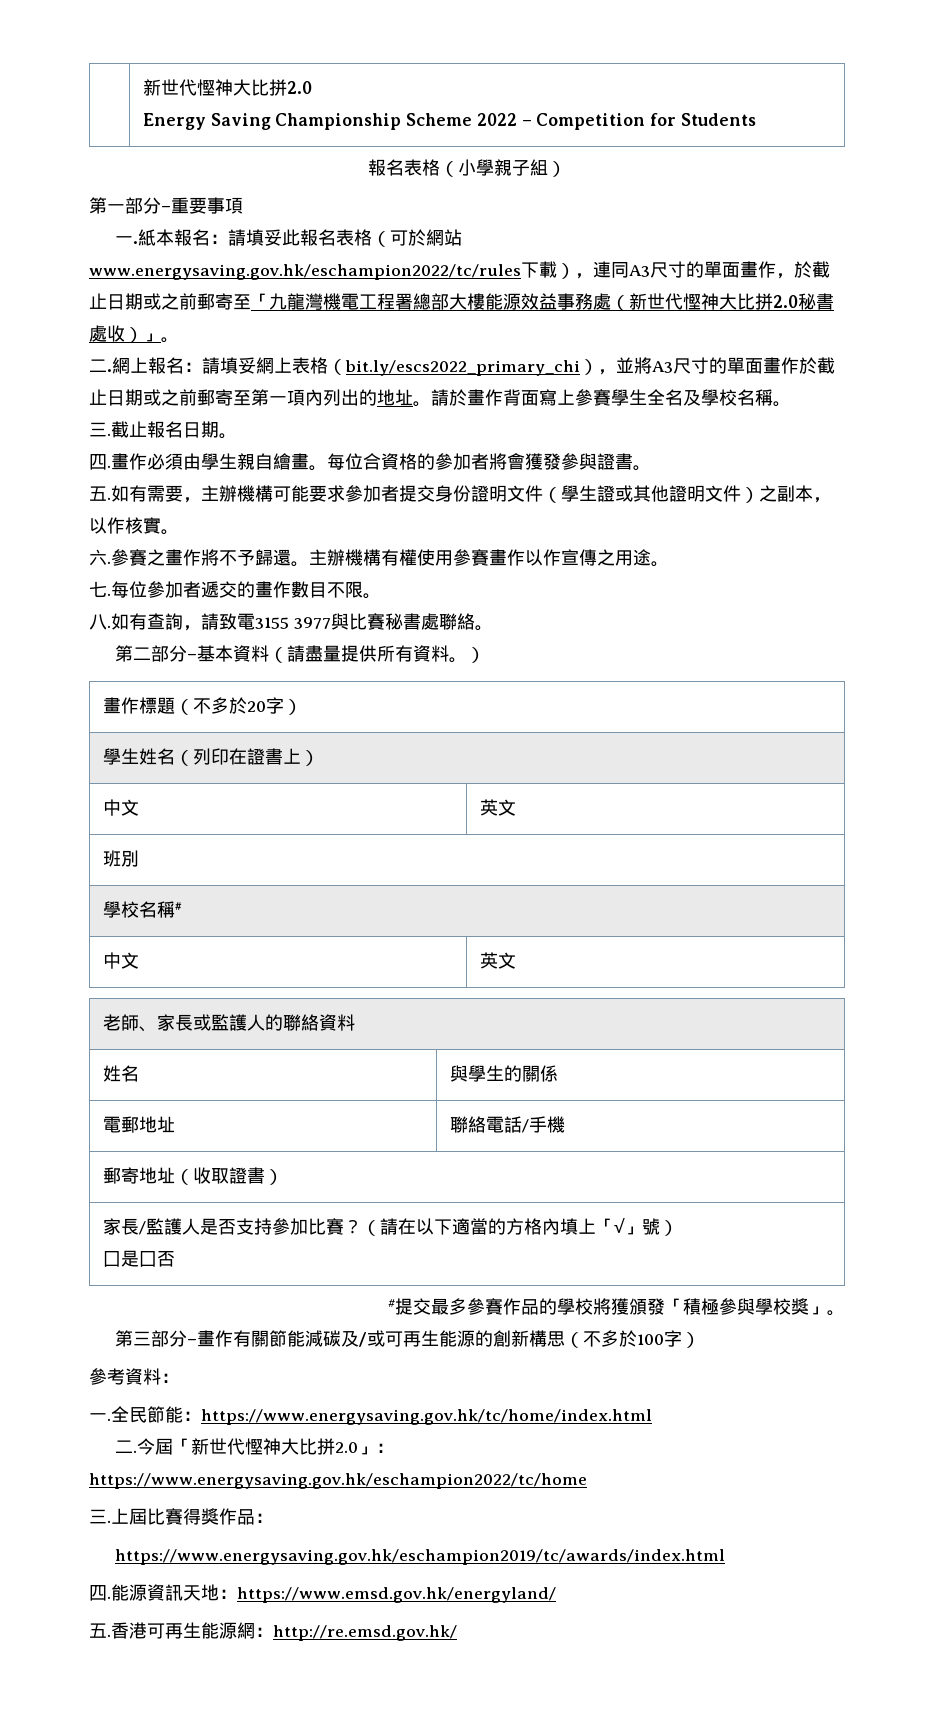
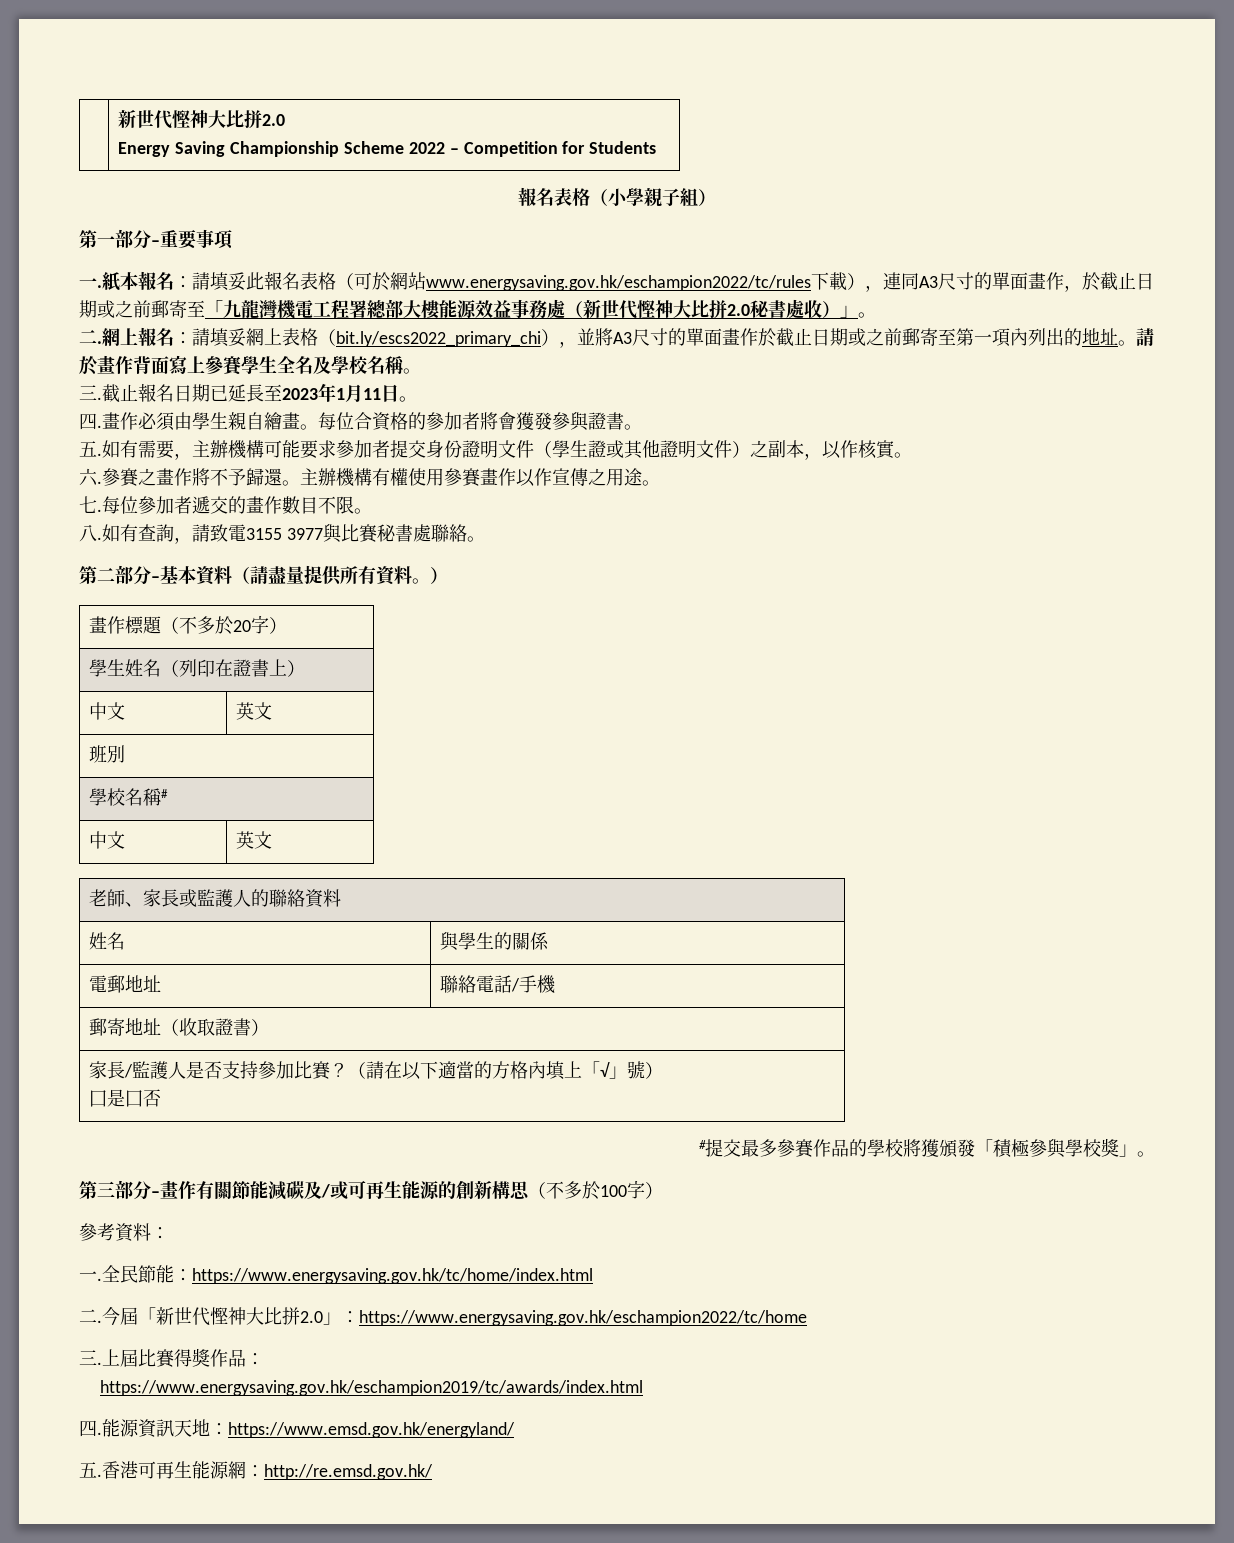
- 截止報名日期。
+ 截止報名日期已延長至2023年1月11日。

